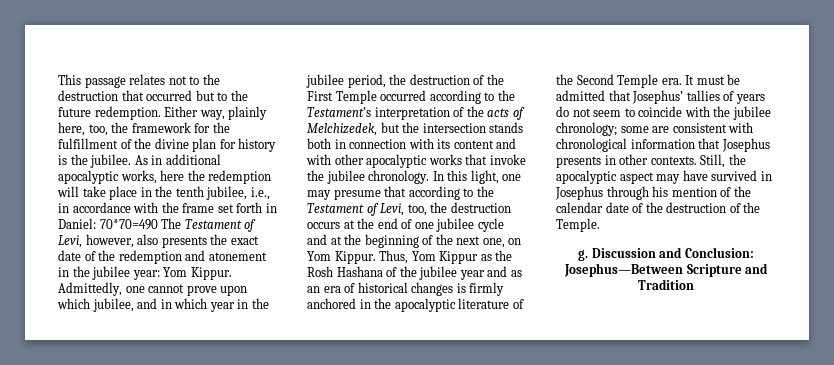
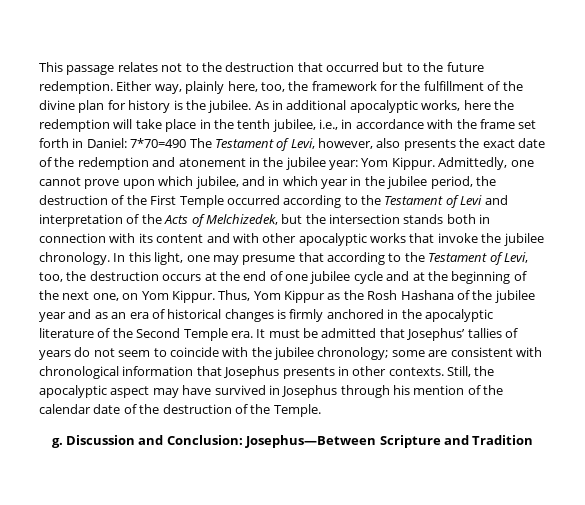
- As in additional apocalyptic works, here the redemption will take place in the tenth jubilee, i.e., in accordance with the frame set forth in Daniel: 70*70=490 The Testament of Levi, however, also presents the exact date of the redemption and atonement in the jubilee year: Yom Kippur.
+ As in additional apocalyptic works, here the redemption will take place in the tenth jubilee, i.e., in accordance with the frame set forth in Daniel: 7*70=490 The Testament of Levi, however, also presents the exact date of the redemption and atonement in the jubilee year: Yom Kippur.
- Admittedly, one cannot prove upon which jubilee, and in which year in the jubilee period, the destruction of the First Temple occurred according to the Testament’s interpretation of the acts of Melchizedek, but the intersection stands both in connection with its content and with other apocalyptic works that invoke the jubilee chronology.
+ Admittedly, one cannot prove upon which jubilee, and in which year in the jubilee period, the destruction of the First Temple occurred according to the Testament of Levi and interpretation of the Acts of Melchizedek, but the intersection stands both in connection with its content and with other apocalyptic works that invoke the jubilee chronology.

